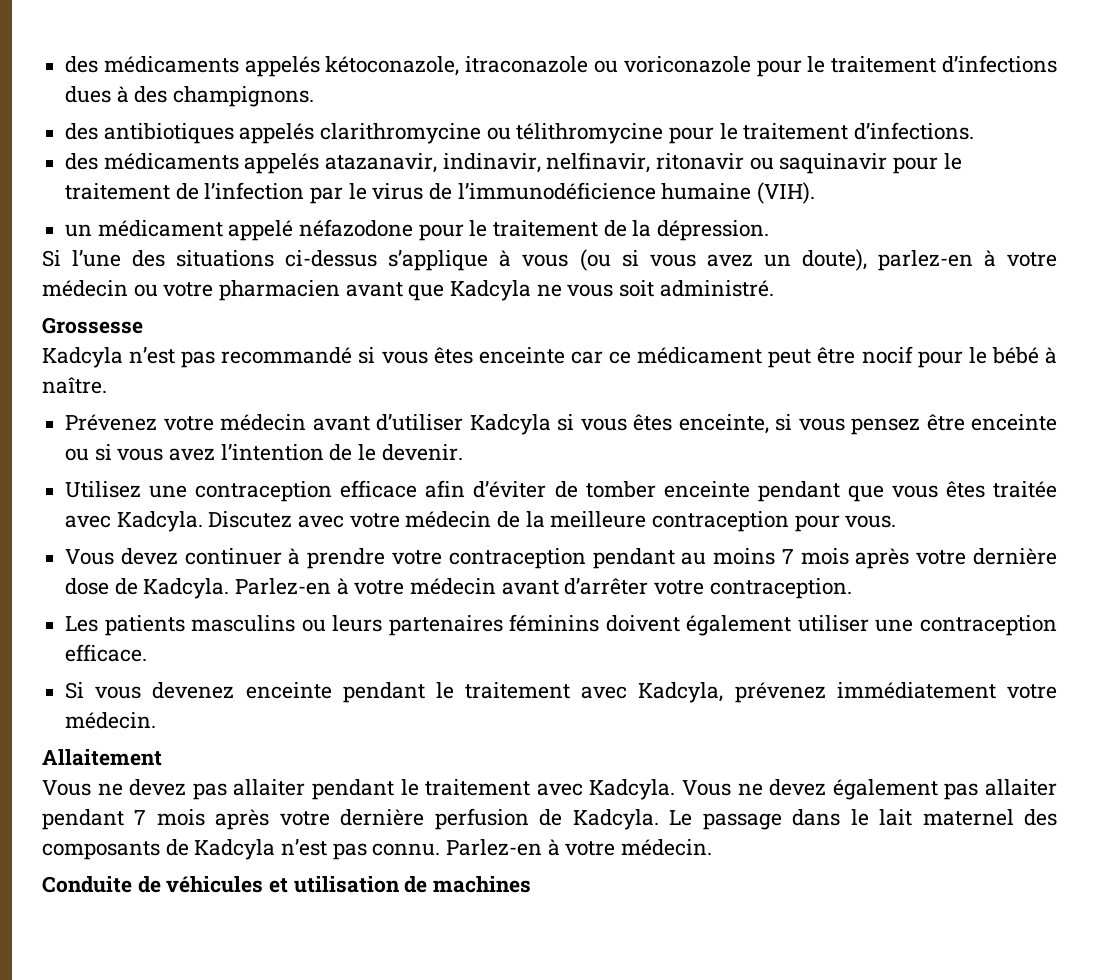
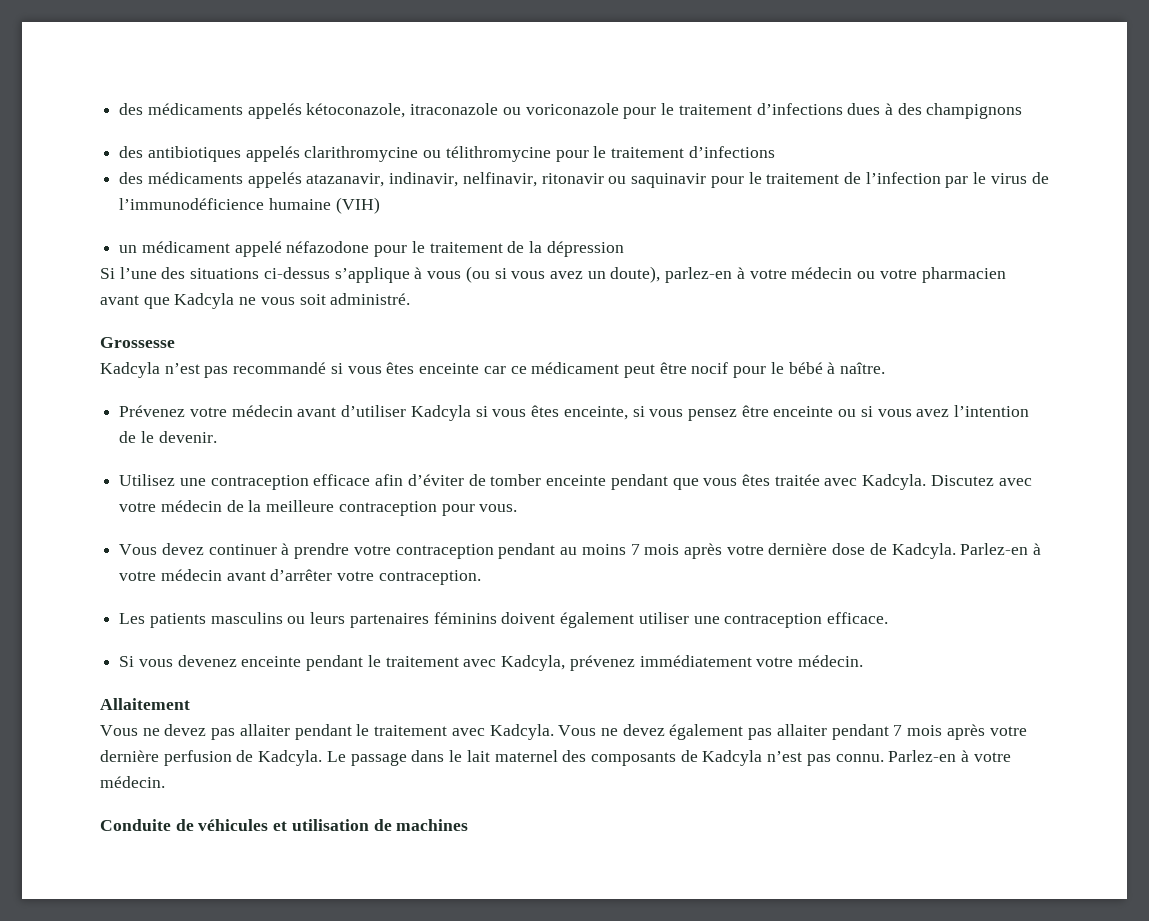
- des médicaments appelés kétoconazole, itraconazole ou voriconazole pour le traitement d’infections dues à des champignons.
+ des médicaments appelés kétoconazole, itraconazole ou voriconazole pour le traitement d’infections dues à des champignons
- des antibiotiques appelés clarithromycine ou télithromycine pour le traitement d’infections.
+ des antibiotiques appelés clarithromycine ou télithromycine pour le traitement d’infections
- des médicaments appelés atazanavir, indinavir, nelfinavir, ritonavir ou saquinavir pour le traitement de l’infection par le virus de l’immunodéficience humaine (VIH).
+ des médicaments appelés atazanavir, indinavir, nelfinavir, ritonavir ou saquinavir pour le traitement de l’infection par le virus de l’immunodéficience humaine (VIH)
- un médicament appelé néfazodone pour le traitement de la dépression.
+ un médicament appelé néfazodone pour le traitement de la dépression

